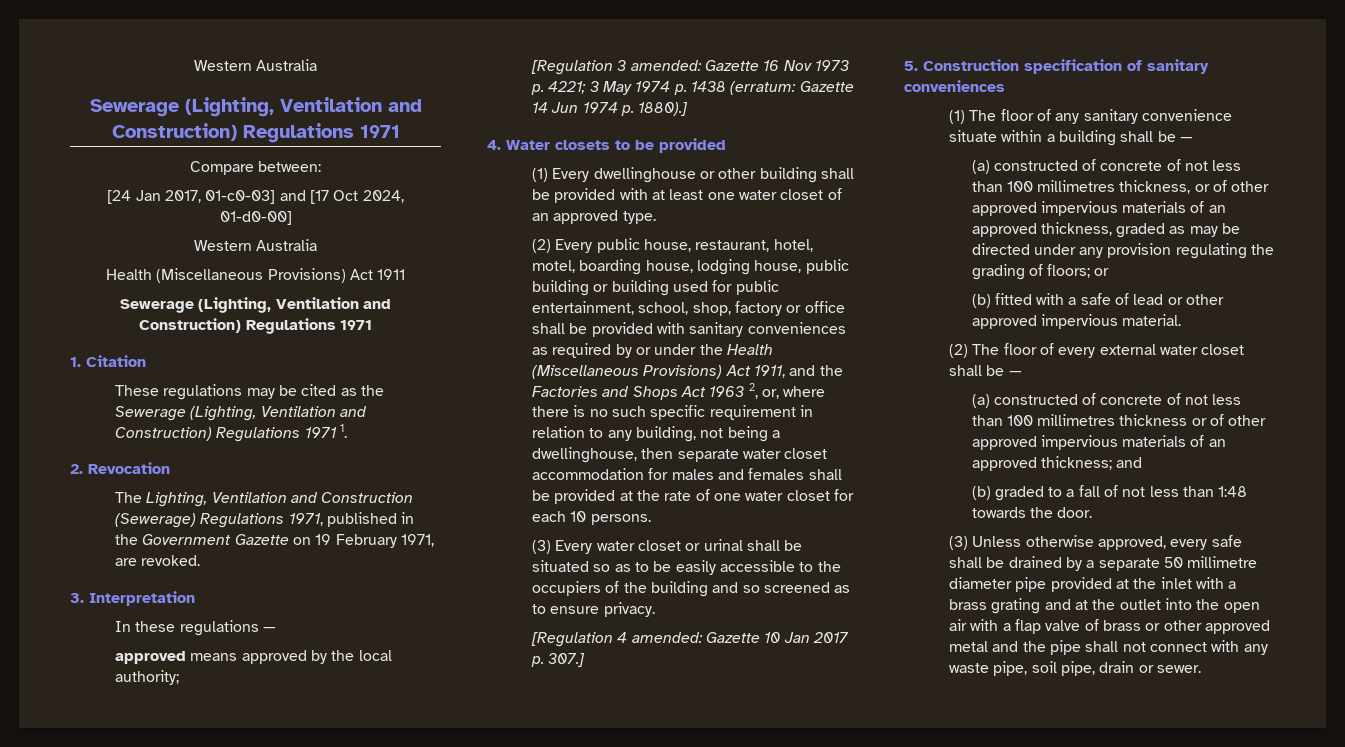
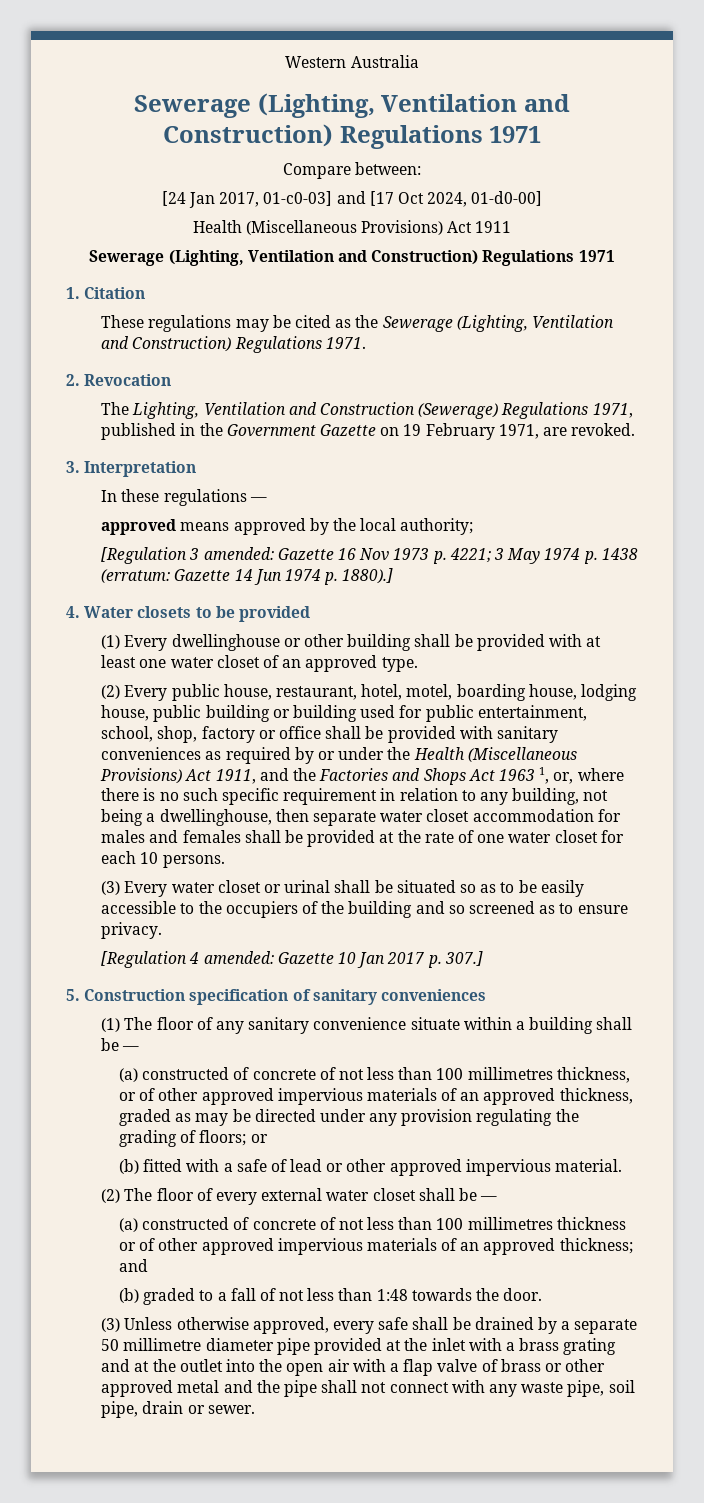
  [24 Jan 2017, 01-c0-03] and [17 Oct 2024, 01-d0-00]
- Western Australia
- These regulations may be cited as the Sewerage (Lighting, Ventilation and Construction) Regulations 1971 1.
+ These regulations may be cited as the Sewerage (Lighting, Ventilation and Construction) Regulations 1971.
- (2) Every public house, restaurant, hotel, motel, boarding house, lodging house, public building or building used for public entertainment, school, shop, factory or office shall be provided with sanitary conveniences as required by or under the Health (Miscellaneous Provisions) Act 1911, and the Factories and Shops Act 1963 2, or, where there is no such specific requirement in relation to any building, not being a dwellinghouse, then separate water closet accommodation for males and females shall be provided at the rate of one water closet for each 10 persons.
+ (2) Every public house, restaurant, hotel, motel, boarding house, lodging house, public building or building used for public entertainment, school, shop, factory or office shall be provided with sanitary conveniences as required by or under the Health (Miscellaneous Provisions) Act 1911, and the Factories and Shops Act 1963 1, or, where there is no such specific requirement in relation to any building, not being a dwellinghouse, then separate water closet accommodation for males and females shall be provided at the rate of one water closet for each 10 persons.

